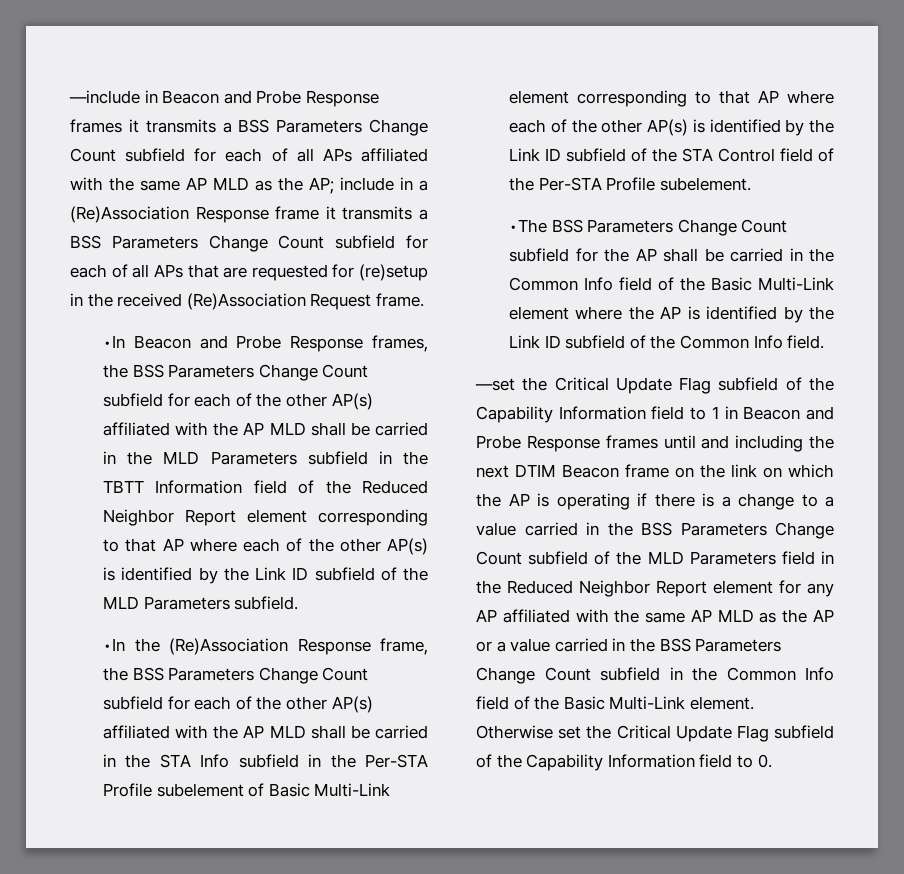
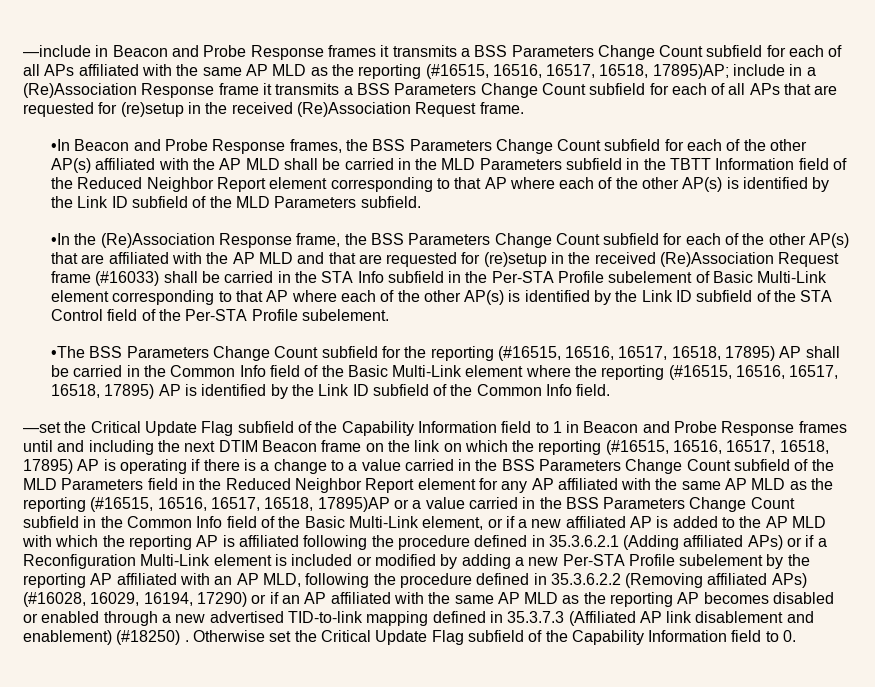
- —include in Beacon and Probe Response frames it transmits a BSS Parameters Change Count subfield for each of all APs affiliated with the same AP MLD as the AP; include in a (Re)Association Response frame it transmits a BSS Parameters Change Count subfield for each of all APs that are requested for (re)setup in the received (Re)Association Request frame.
+ —include in Beacon and Probe Response frames it transmits a BSS Parameters Change Count subfield for each of all APs affiliated with the same AP MLD as the reporting (#16515, 16516, 16517, 16518, 17895)AP; include in a (Re)Association Response frame it transmits a BSS Parameters Change Count subfield for each of all APs that are requested for (re)setup in the received (Re)Association Request frame.
- •In the (Re)Association Response frame, the BSS Parameters Change Count subfield for each of the other AP(s) affiliated with the AP MLD shall be carried in the STA Info subfield in the Per-STA Profile subelement of Basic Multi-Link element corresponding to that AP where each of the other AP(s) is identified by the Link ID subfield of the STA Control field of the Per-STA Profile subelement.
+ •In the (Re)Association Response frame, the BSS Parameters Change Count subfield for each of the other AP(s) that are affiliated with the AP MLD and that are requested for (re)setup in the received (Re)Association Request frame (#16033) shall be carried in the STA Info subfield in the Per-STA Profile subelement of Basic Multi-Link element corresponding to that AP where each of the other AP(s) is identified by the Link ID subfield of the STA Control field of the Per-STA Profile subelement.
- •The BSS Parameters Change Count subfield for the AP shall be carried in the Common Info field of the Basic Multi-Link element where the AP is identified by the Link ID subfield of the Common Info field.
+ •The BSS Parameters Change Count subfield for the reporting (#16515, 16516, 16517, 16518, 17895) AP shall be carried in the Common Info field of the Basic Multi-Link element where the reporting (#16515, 16516, 16517, 16518, 17895) AP is identified by the Link ID subfield of the Common Info field.
- —set the Critical Update Flag subfield of the Capability Information field to 1 in Beacon and Probe Response frames until and including the next DTIM Beacon frame on the link on which the AP is operating if there is a change to a value carried in the BSS Parameters Change Count subfield of the MLD Parameters field in the Reduced Neighbor Report element for any AP affiliated with the same AP MLD as the AP or a value carried in the BSS Parameters Change Count subfield in the Common Info field of the Basic Multi-Link element.
+ —set the Critical Update Flag subfield of the Capability Information field to 1 in Beacon and Probe Response frames until and including the next DTIM Beacon frame on the link on which the reporting (#16515, 16516, 16517, 16518, 17895) AP is operating if there is a change to a value carried in the BSS Parameters Change Count subfield of the MLD Parameters field in the Reduced Neighbor Report element for any AP affiliated with the same AP MLD as the reporting (#16515, 16516, 16517, 16518, 17895)AP or a value carried in the BSS Parameters Change Count subfield in the Common Info field of the Basic Multi-Link element, or if a new affiliated AP is added to the AP MLD with which the reporting AP is affiliated following the procedure defined in 35.3.6.2.1 (Adding affiliated APs) or if a Reconfiguration Multi-Link element is included or modified by adding a new Per-STA Profile subelement by the reporting AP affiliated with an AP MLD, following the procedure defined in 35.3.6.2.2 (Removing affiliated APs) (#16028, 16029, 16194, 17290) or if an AP affiliated with the same AP MLD as the reporting AP becomes disabled or enabled through a new advertised TID-to-link mapping defined in 35.3.7.3 (Affiliated AP link disablement and enablement) (#18250) .

